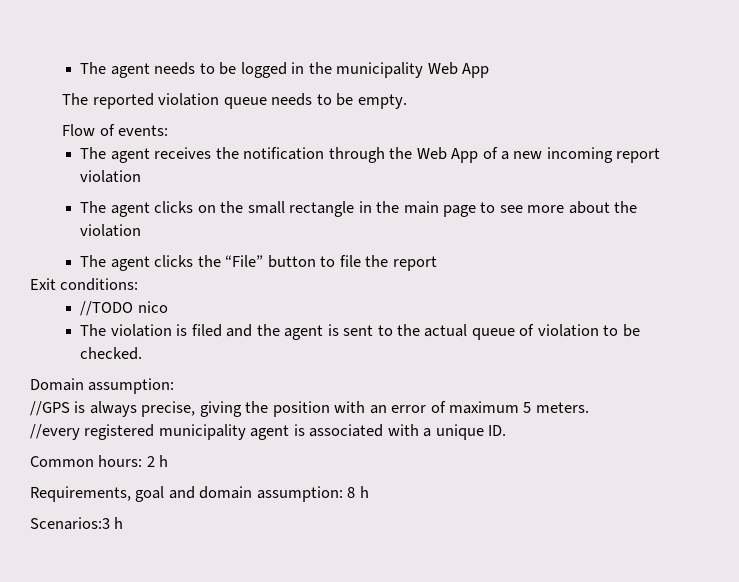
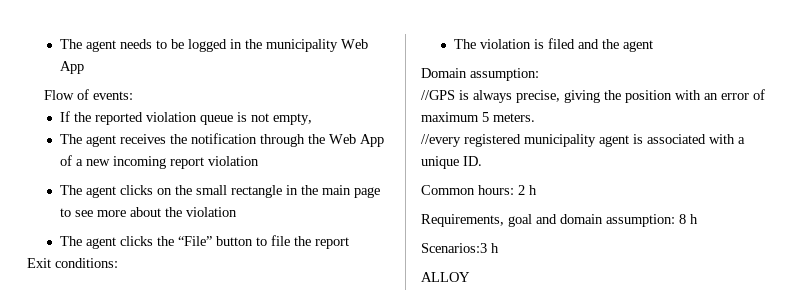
- The reported violation queue needs to be empty.
  Flow of events:
+ If the reported violation queue is not empty,
- //TODO nico
- The violation is filed and the agent is sent to the actual queue of violation to be checked.
+ The violation is filed and the agent
+ ALLOY

